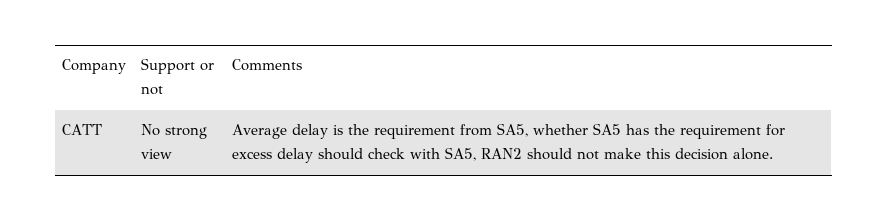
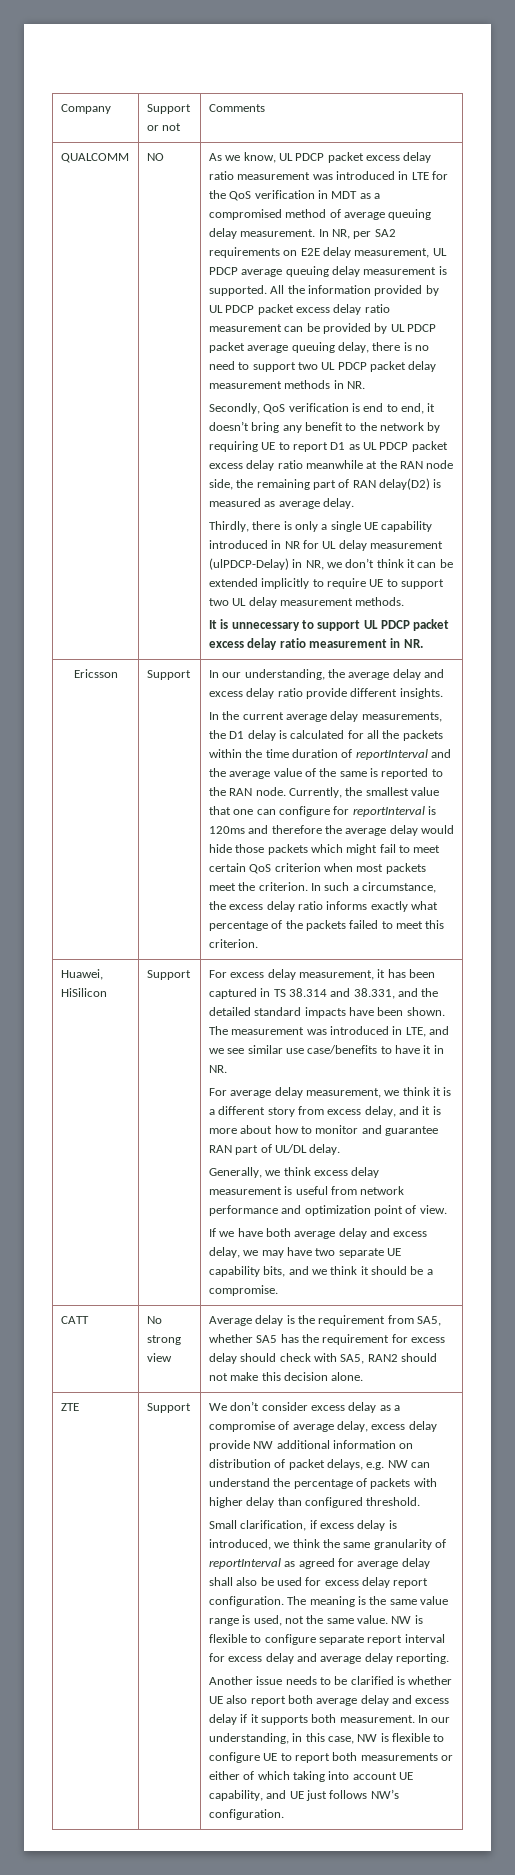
+ QUALCOMM | NO | As we know, UL PDCP packet excess delay ratio measurement was introduced in LTE for the QoS verification in MDT as a compromised method of average queuing delay measurement. In NR, per SA2 requirements on E2E delay measurement, UL PDCP average queuing delay measurement is supported. All the information provided by UL PDCP packet excess delay ratio measurement can be provided by UL PDCP packet average queuing delay, there is no need to support two UL PDCP packet delay measurement methods in NR.
+ Secondly, QoS verification is end to end, it doesn’t bring any benefit to the network by requiring UE to report D1 as UL PDCP packet excess delay ratio meanwhile at the RAN node side, the remaining part of RAN delay(D2) is measured as average delay.
+ Thirdly, there is only a single UE capability introduced in NR for UL delay measurement (ulPDCP-Delay) in NR, we don’t think it can be extended implicitly to require UE to support two UL delay measurement methods.
+ It is unnecessary to support UL PDCP packet excess delay ratio measurement in NR.
+ Ericsson | Support | In our understanding, the average delay and excess delay ratio provide different insights.
+ In the current average delay measurements, the D1 delay is calculated for all the packets within the time duration of reportInterval and the average value of the same is reported to the RAN node. Currently, the smallest value that one can configure for reportInterval is 120ms and therefore the average delay would hide those packets which might fail to meet certain QoS criterion when most packets meet the criterion. In such a circumstance, the excess delay ratio informs exactly what percentage of the packets failed to meet this criterion.
+ Huawei, HiSilicon | Support | For excess delay measurement, it has been captured in TS 38.314 and 38.331, and the detailed standard impacts have been shown. The measurement was introduced in LTE, and we see similar use case/benefits to have it in NR.
+ For average delay measurement, we think it is a different story from excess delay, and it is more about how to monitor and guarantee RAN part of UL/DL delay.
+ Generally, we think excess delay measurement is useful from network performance and optimization point of view.
+ If we have both average delay and excess delay, we may have two separate UE capability bits, and we think it should be a compromise.
+ ZTE | Support | We don’t consider excess delay as a compromise of average delay, excess delay provide NW additional information on distribution of packet delays, e.g. NW can understand the percentage of packets with higher delay than configured threshold.
+ Small clarification, if excess delay is introduced, we think the same granularity of reportInterval as agreed for average delay shall also be used for excess delay report configuration. The meaning is the same value range is used, not the same value. NW is flexible to configure separate report interval for excess delay and average delay reporting.
+ Another issue needs to be clarified is whether UE also report both average delay and excess delay if it supports both measurement. In our understanding, in this case, NW is flexible to configure UE to report both measurements or either of which taking into account UE capability, and UE just follows NW’s configuration.

